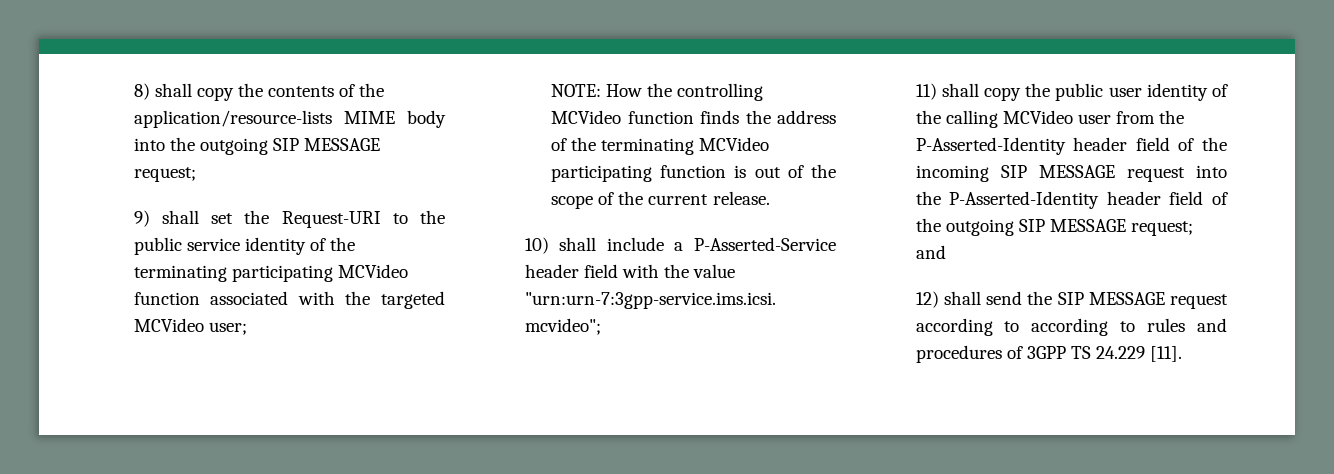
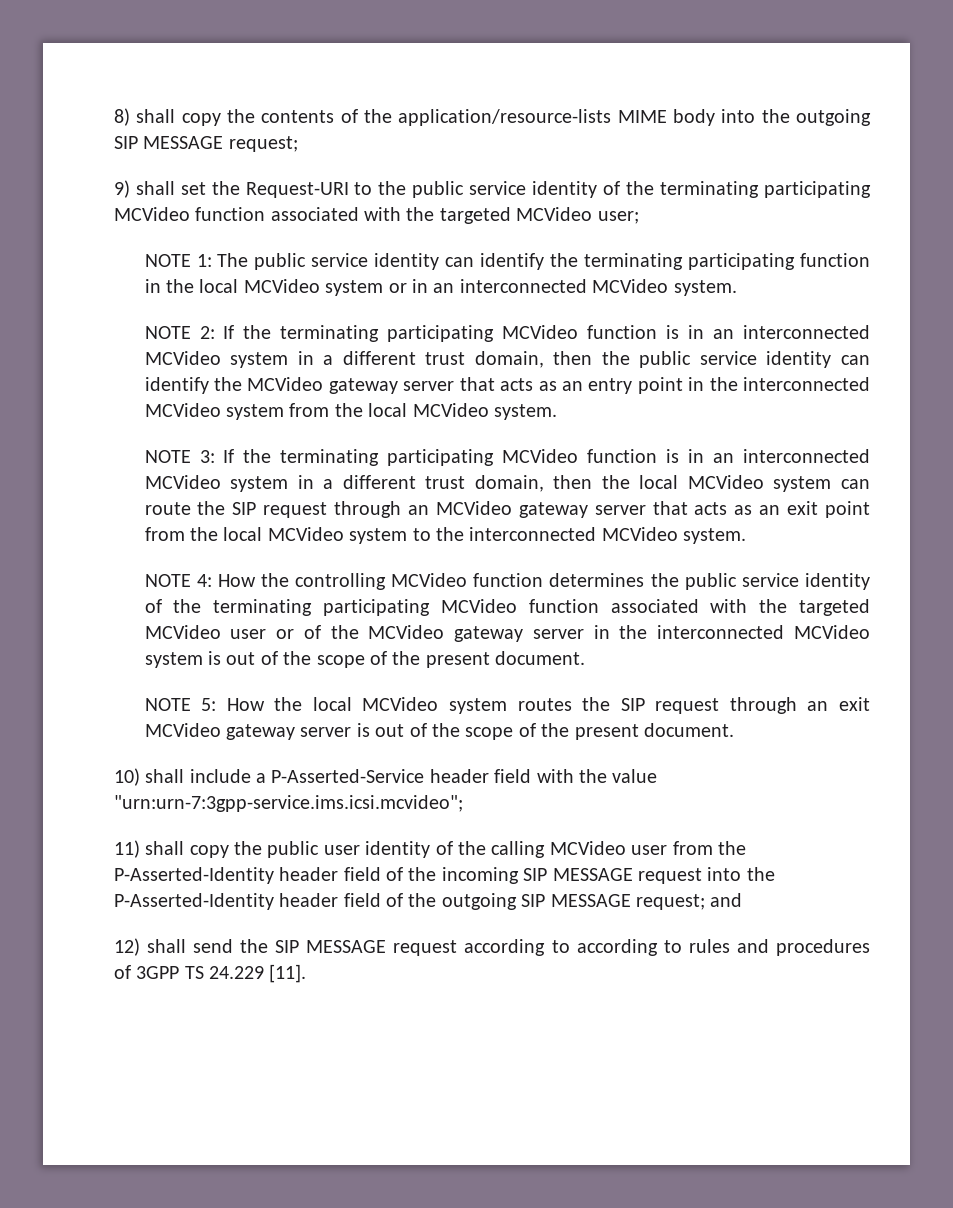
- NOTE: How the controlling MCVideo function finds the address of the terminating MCVideo participating function is out of the scope of the current release.
+ NOTE 1: The public service identity can identify the terminating participating function in the local MCVideo system or in an interconnected MCVideo system.
+ NOTE 2: If the terminating participating MCVideo function is in an interconnected MCVideo system in a different trust domain, then the public service identity can identify the MCVideo gateway server that acts as an entry point in the interconnected MCVideo system from the local MCVideo system.
+ NOTE 3: If the terminating participating MCVideo function is in an interconnected MCVideo system in a different trust domain, then the local MCVideo system can route the SIP request through an MCVideo gateway server that acts as an exit point from the local MCVideo system to the interconnected MCVideo system.
+ NOTE 4: How the controlling MCVideo function determines the public service identity of the terminating participating MCVideo function associated with the targeted MCVideo user or of the MCVideo gateway server in the interconnected MCVideo system is out of the scope of the present document.
+ NOTE 5: How the local MCVideo system routes the SIP request through an exit MCVideo gateway server is out of the scope of the present document.

